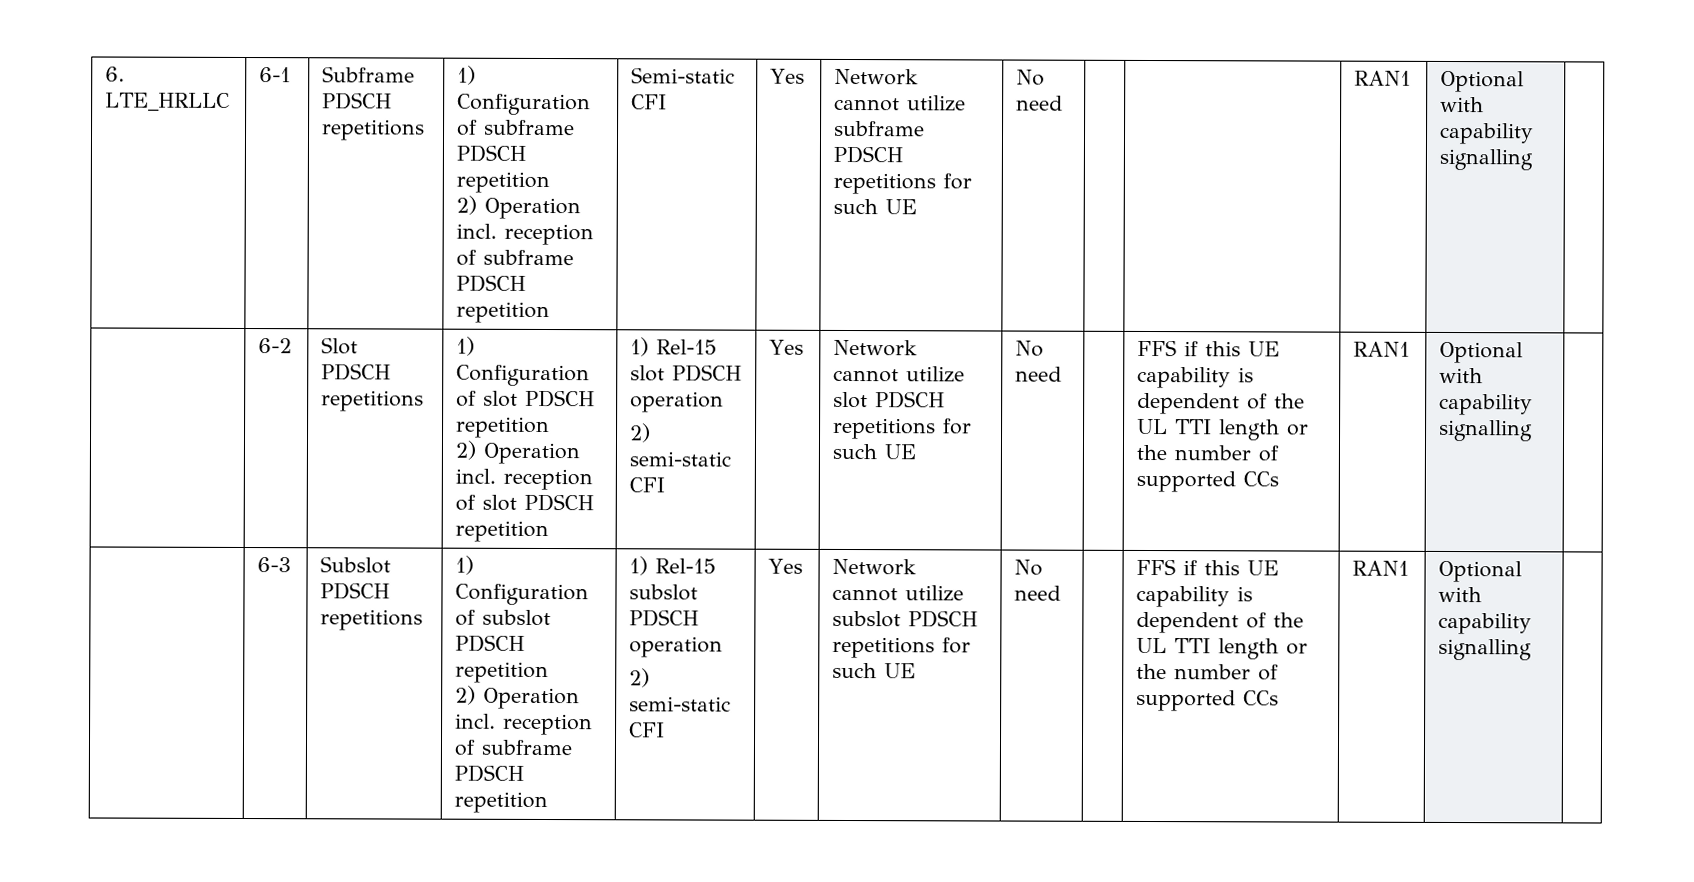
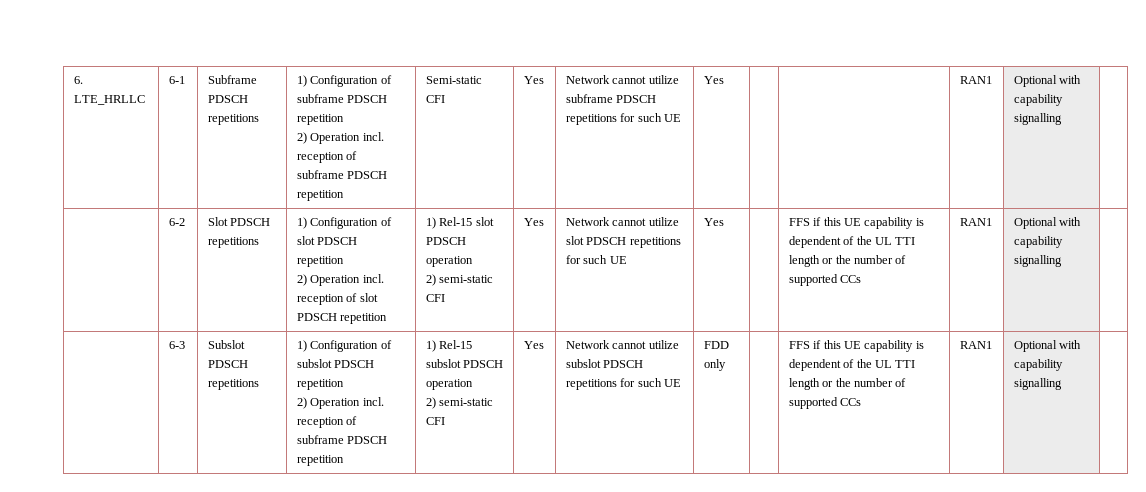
  6. LTE_HRLLC | 6-1 | Subframe PDSCH repetitions | 1) Configuration of subframe PDSCH repetition
- 2) Operation incl. reception of subframe PDSCH repetition | Semi-static CFI | Yes | Network cannot utilize subframe PDSCH repetitions for such UE | No need | | | RAN1 | Optional with capability signalling |
+ 2) Operation incl. reception of subframe PDSCH repetition | Semi-static CFI | Yes | Network cannot utilize subframe PDSCH repetitions for such UE | Yes | | | RAN1 | Optional with capability signalling |
- Network cannot utilize slot PDSCH repetitions for such UE | No need
+ Network cannot utilize slot PDSCH repetitions for such UE | Yes
- Network cannot utilize subslot PDSCH repetitions for such UE | No need
+ Network cannot utilize subslot PDSCH repetitions for such UE | FDD only

